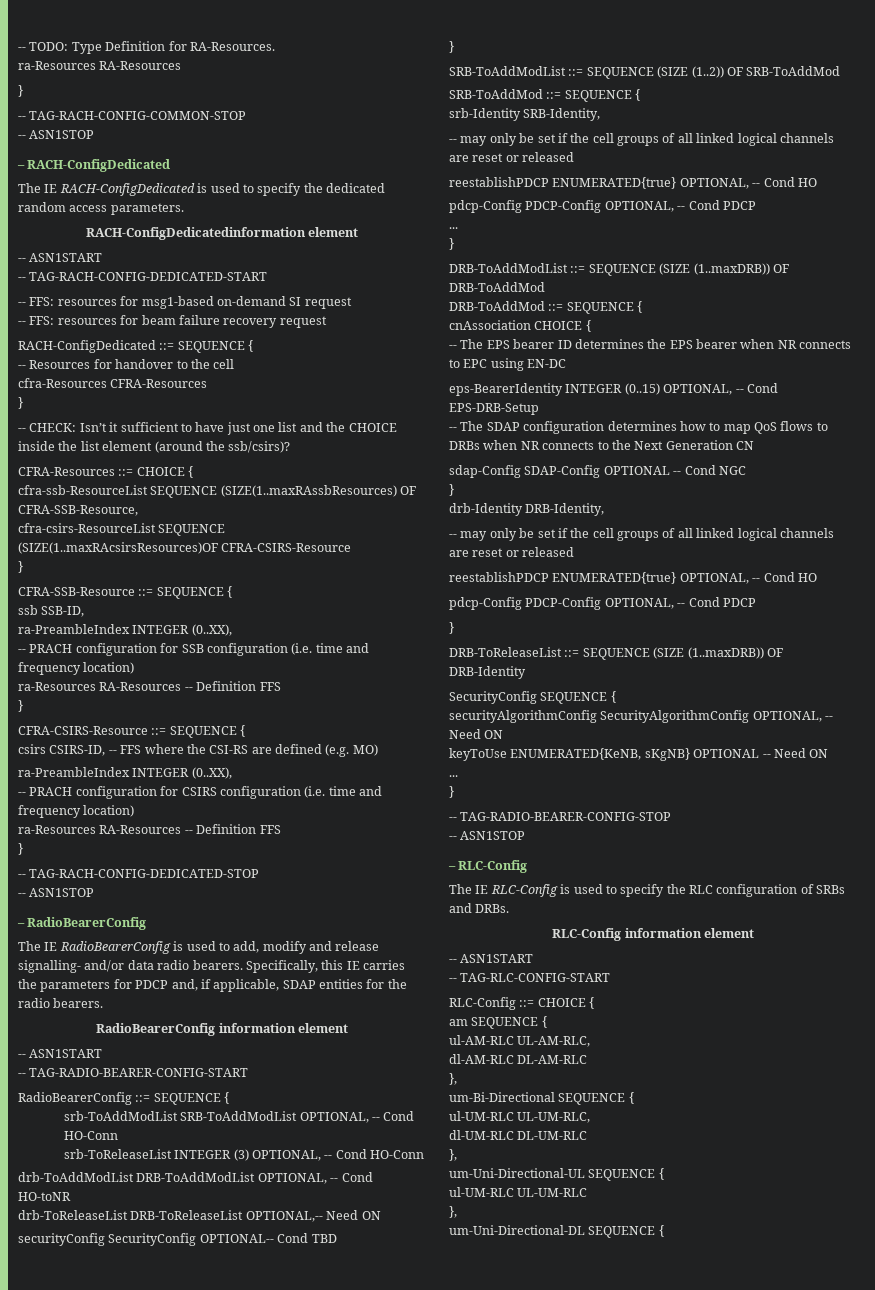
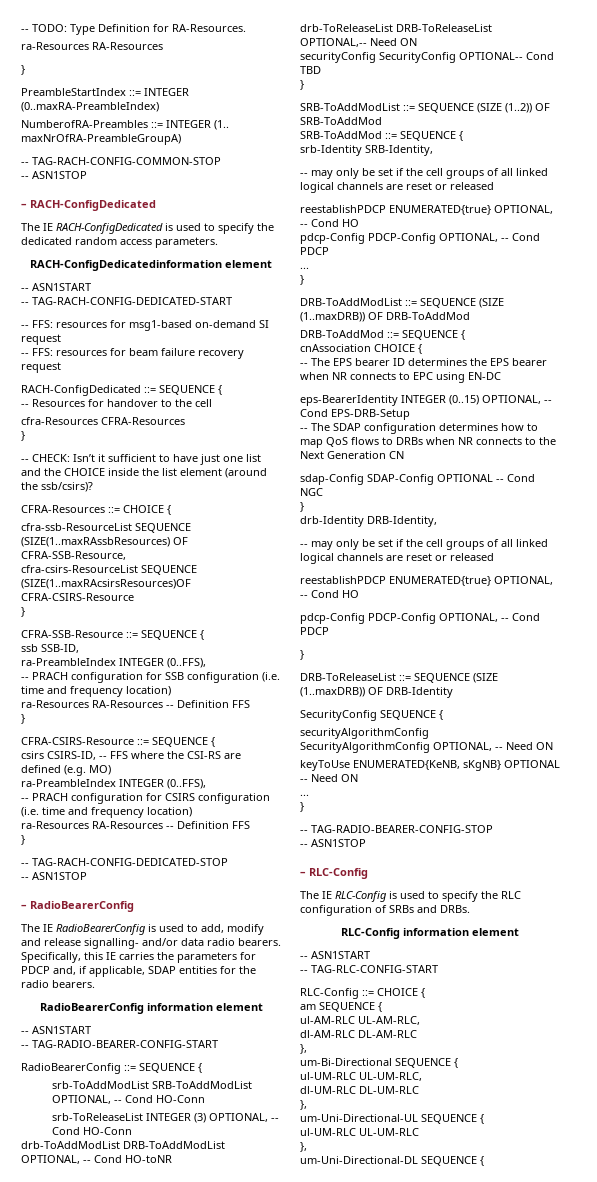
+ PreambleStartIndex ::= INTEGER (0..maxRA-PreambleIndex)
+ NumberofRA-Preambles ::= INTEGER (1.. maxNrOfRA-PreambleGroupA)
  ssb SSB-ID,
- ra-PreambleIndex INTEGER (0..XX),
+ ra-PreambleIndex INTEGER (0..FFS),
  csirs CSIRS-ID, -- FFS where the CSI-RS are defined (e.g. MO)
- ra-PreambleIndex INTEGER (0..XX),
+ ra-PreambleIndex INTEGER (0..FFS),

